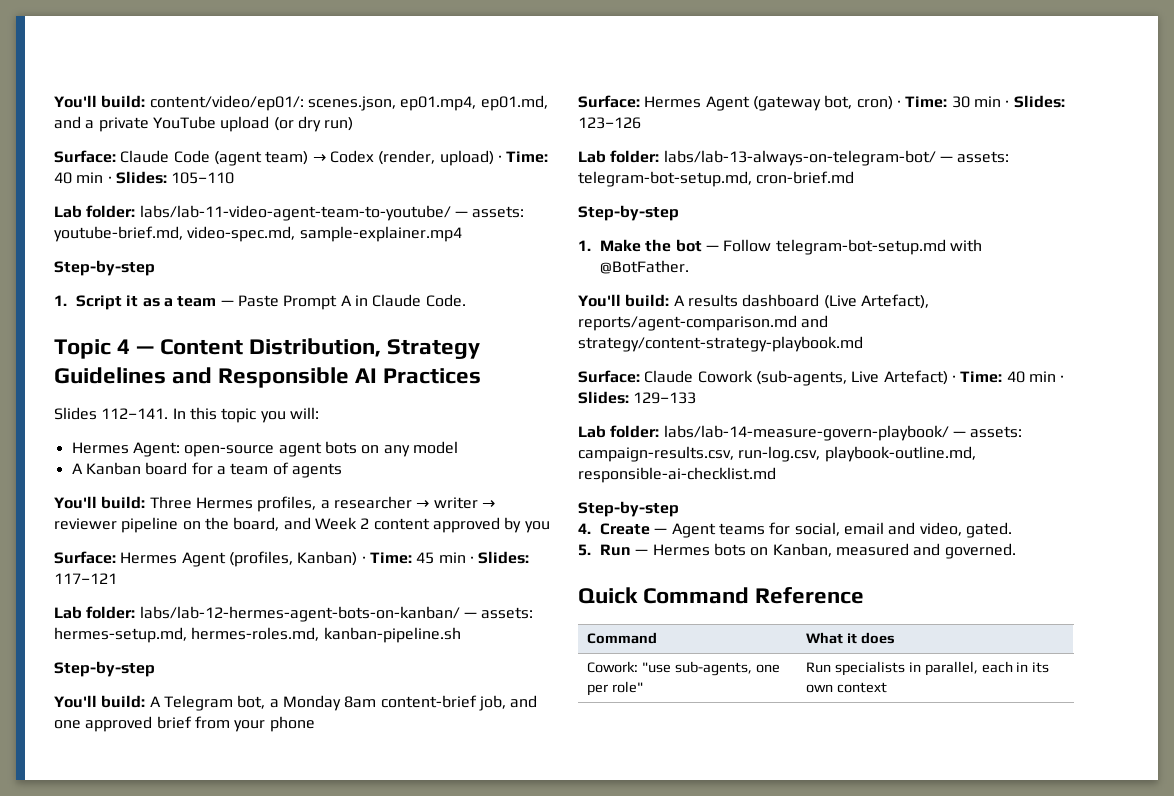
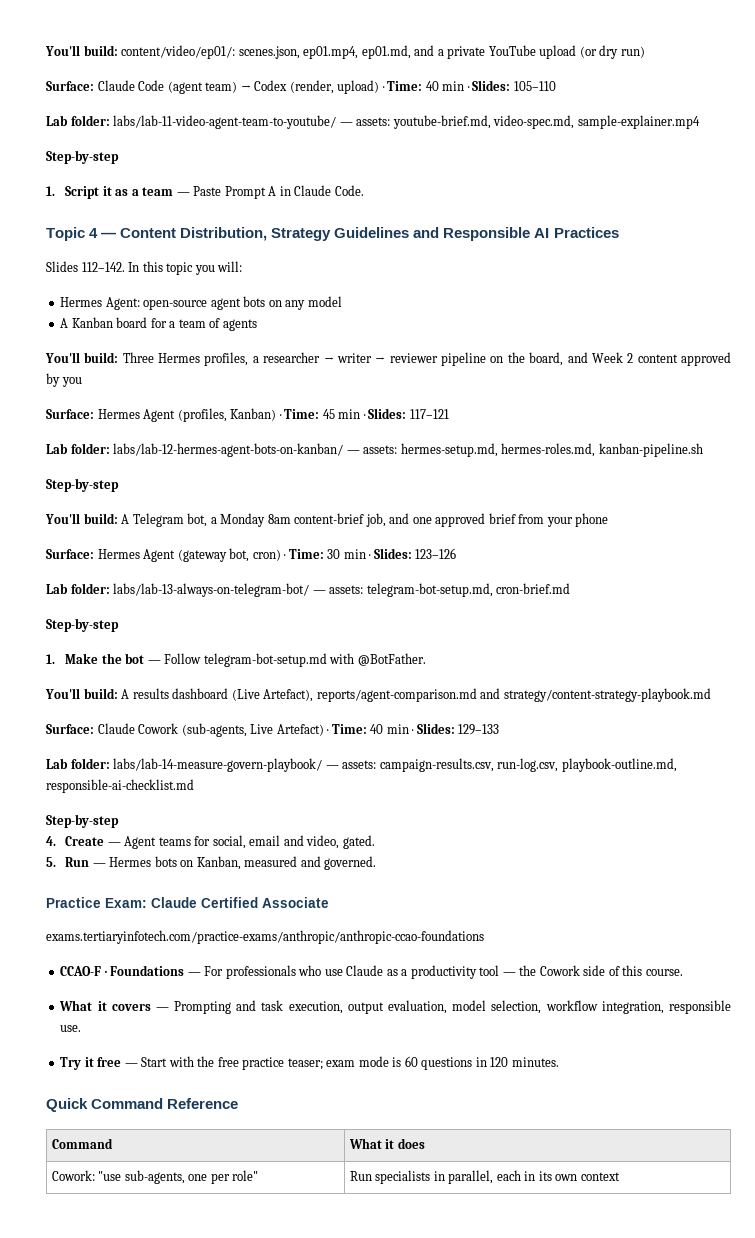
- Slides 112–141.
+ Slides 112–142.
+ Practice Exam: Claude Certified Associate
+ exams.tertiaryinfotech.com/practice-exams/anthropic/anthropic-ccao-foundations
+ CCAO-F · Foundations — For professionals who use Claude as a productivity tool — the Cowork side of this course.
+ What it covers — Prompting and task execution, output evaluation, model selection, workflow integration, responsible use.
+ Try it free — Start with the free practice teaser; exam mode is 60 questions in 120 minutes.

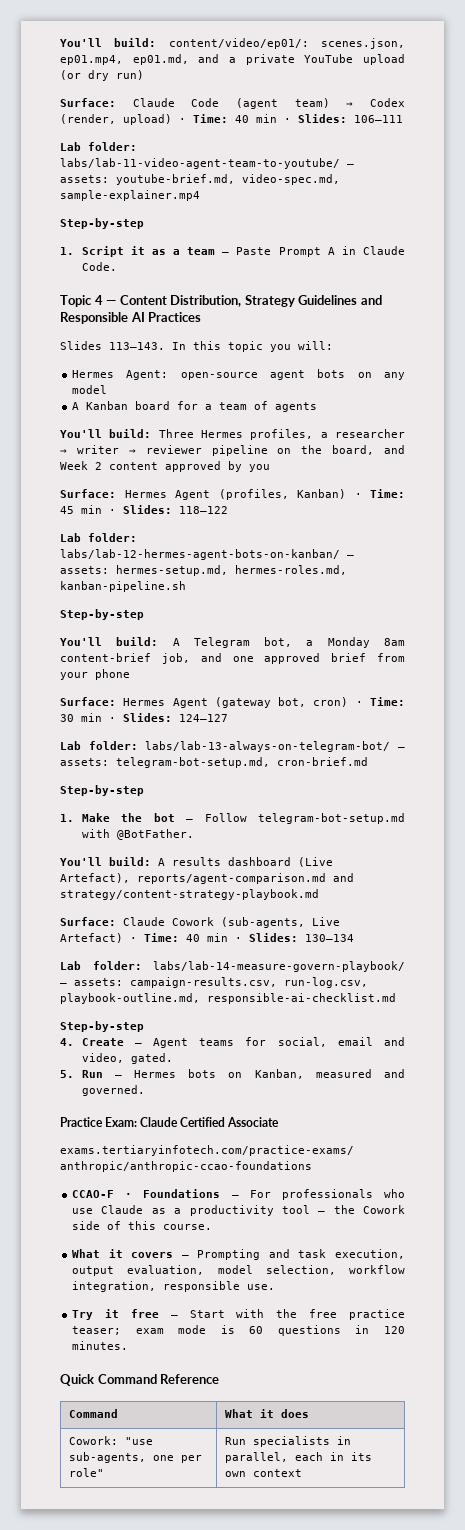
- Surface: Claude Code (agent team) → Codex (render, upload) · Time: 40 min · Slides: 105–110
+ Surface: Claude Code (agent team) → Codex (render, upload) · Time: 40 min · Slides: 106–111
- Slides 112–142.
+ Slides 113–143.
- Surface: Hermes Agent (profiles, Kanban) · Time: 45 min · Slides: 117–121
+ Surface: Hermes Agent (profiles, Kanban) · Time: 45 min · Slides: 118–122
- Surface: Hermes Agent (gateway bot, cron) · Time: 30 min · Slides: 123–126
+ Surface: Hermes Agent (gateway bot, cron) · Time: 30 min · Slides: 124–127
- Surface: Claude Cowork (sub-agents, Live Artefact) · Time: 40 min · Slides: 129–133
+ Surface: Claude Cowork (sub-agents, Live Artefact) · Time: 40 min · Slides: 130–134

